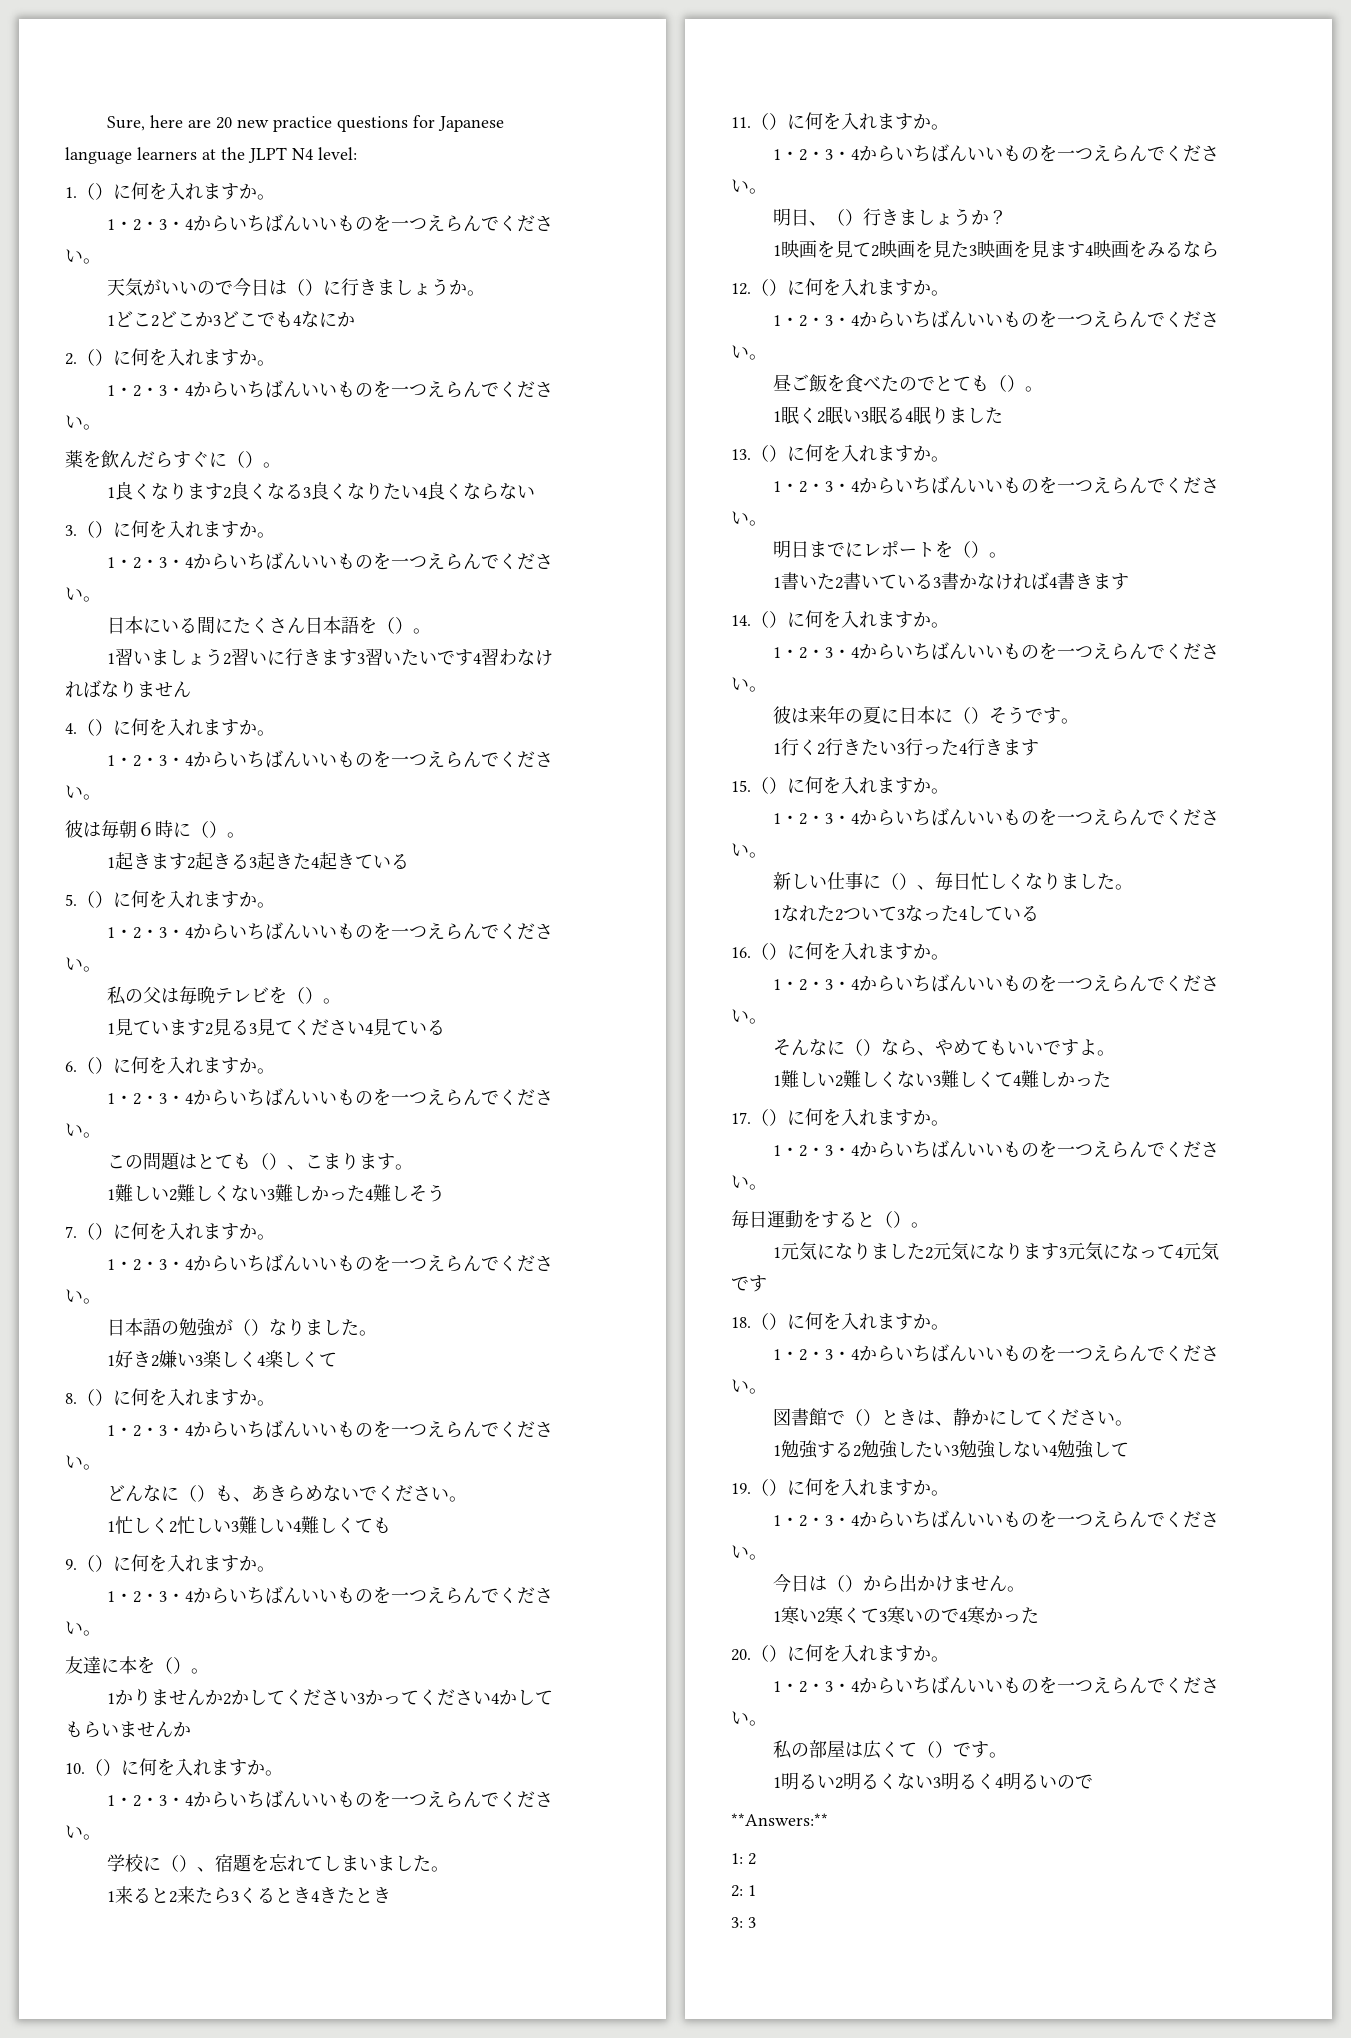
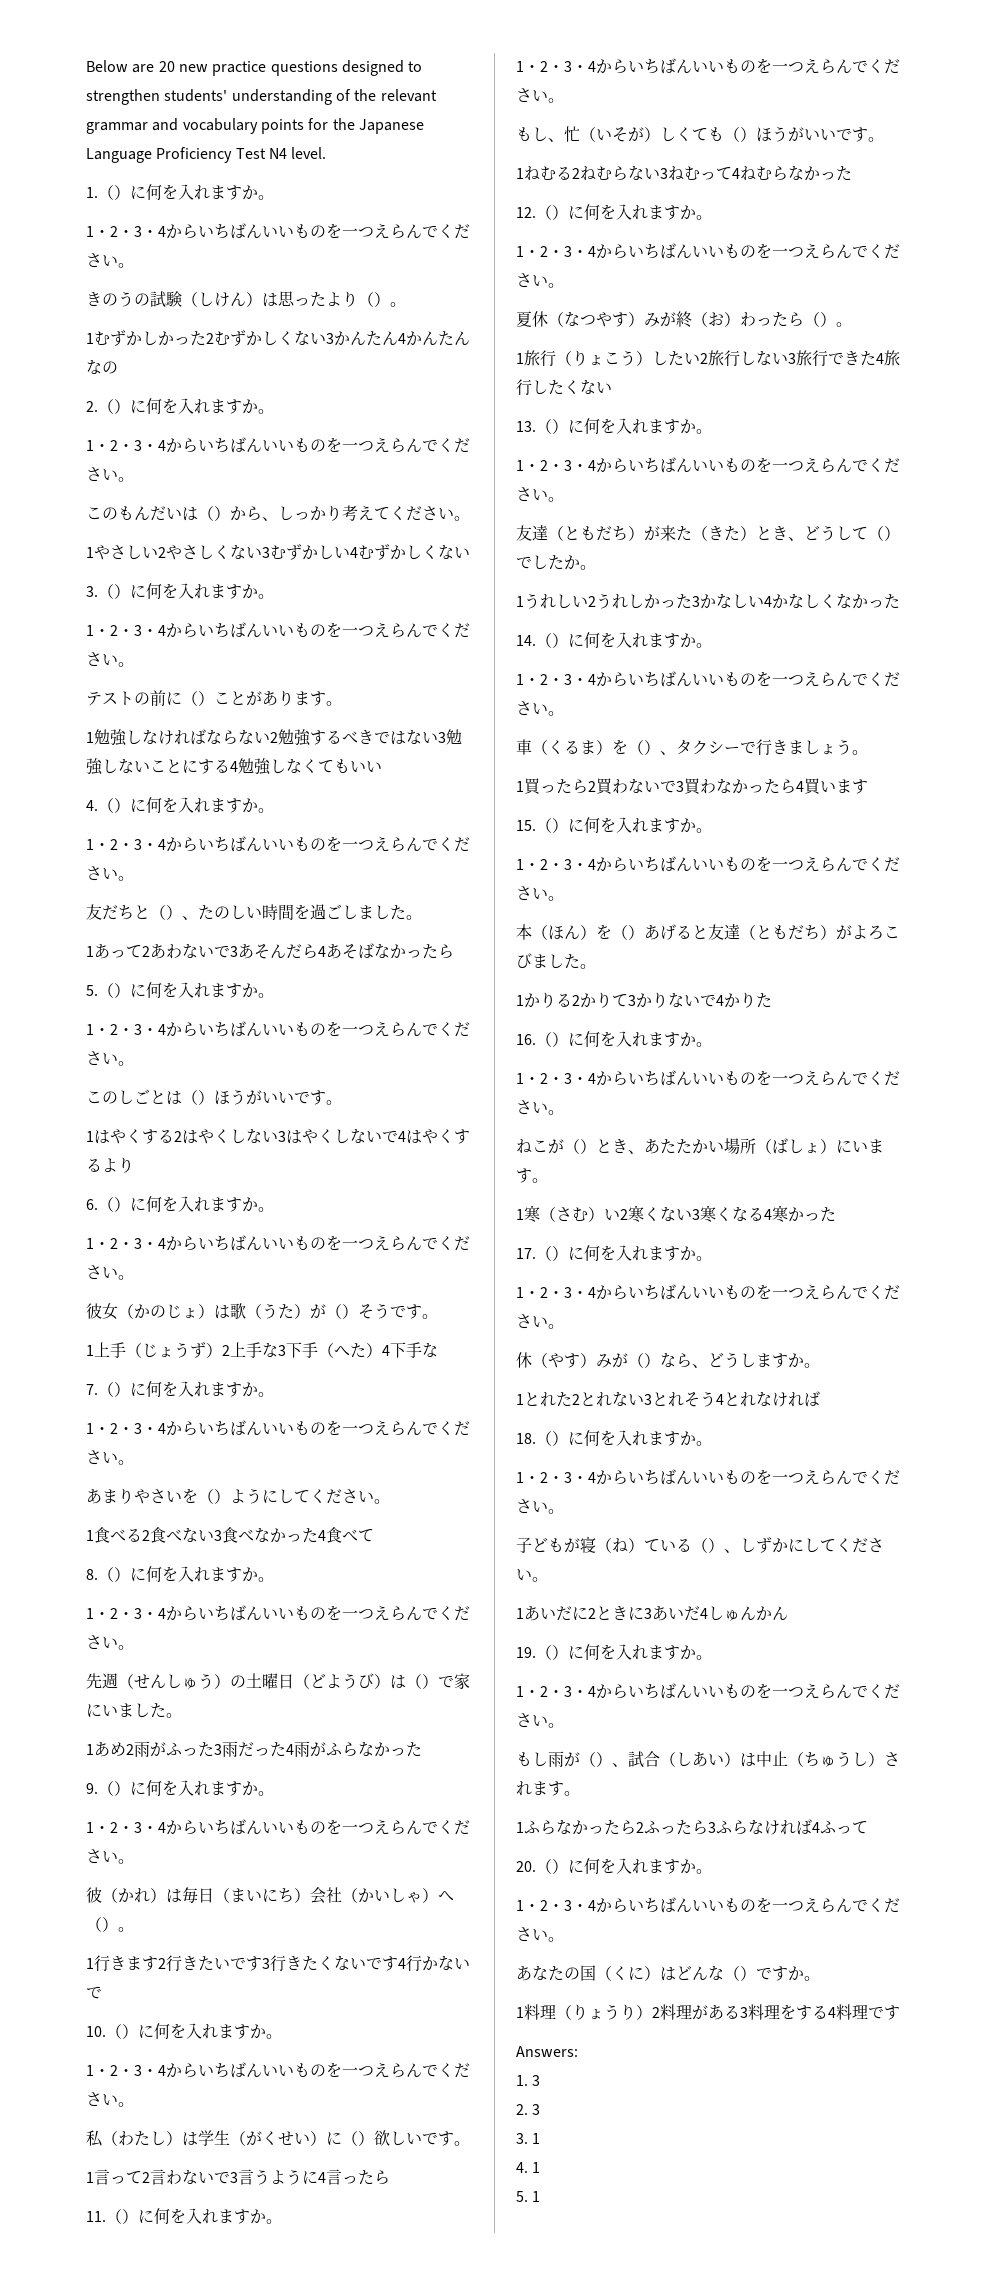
- Sure, here are 20 new practice questions for Japanese language learners at the JLPT N4 level:
+ Below are 20 new practice questions designed to strengthen students' understanding of the relevant grammar and vocabulary points for the Japanese Language Proficiency Test N4 level.
- 天気がいいので今日は（）に行きましょうか。
- 1どこ2どこか3どこでも4なにか
+ きのうの試験（しけん）は思ったより（）。
+ 1むずかしかった2むずかしくない3かんたん4かんたんなの
- 薬を飲んだらすぐに（）。
- 1良くなります2良くなる3良くなりたい4良くならない
+ このもんだいは（）から、しっかり考えてください。
+ 1やさしい2やさしくない3むずかしい4むずかしくない
- 日本にいる間にたくさん日本語を（）。
- 1習いましょう2習いに行きます3習いたいです4習わなければなりません
+ テストの前に（）ことがあります。
+ 1勉強しなければならない2勉強するべきではない3勉強しないことにする4勉強しなくてもいい
- 彼は毎朝６時に（）。
- 1起きます2起きる3起きた4起きている
+ 友だちと（）、たのしい時間を過ごしました。
+ 1あって2あわないで3あそんだら4あそばなかったら
- 私の父は毎晩テレビを（）。
- 1見ています2見る3見てください4見ている
+ このしごとは（）ほうがいいです。
+ 1はやくする2はやくしない3はやくしないで4はやくするより
- この問題はとても（）、こまります。
- 1難しい2難しくない3難しかった4難しそう
+ 彼女（かのじょ）は歌（うた）が（）そうです。
+ 1上手（じょうず）2上手な3下手（へた）4下手な
- 日本語の勉強が（）なりました。
- 1好き2嫌い3楽しく4楽しくて
+ あまりやさいを（）ようにしてください。
+ 1食べる2食べない3食べなかった4食べて
- どんなに（）も、あきらめないでください。
- 1忙しく2忙しい3難しい4難しくても
+ 先週（せんしゅう）の土曜日（どようび）は（）で家にいました。
+ 1あめ2雨がふった3雨だった4雨がふらなかった
- 友達に本を（）。
- 1かりませんか2かしてください3かってください4かしてもらいませんか
+ 彼（かれ）は毎日（まいにち）会社（かいしゃ）へ（）。
+ 1行きます2行きたいです3行きたくないです4行かないで
- 学校に（）、宿題を忘れてしまいました。
- 1来ると2来たら3くるとき4きたとき
+ 私（わたし）は学生（がくせい）に（）欲しいです。
+ 1言って2言わないで3言うように4言ったら
- 明日、（）行きましょうか？
- 1映画を見て2映画を見た3映画を見ます4映画をみるなら
+ もし、忙（いそが）しくても（）ほうがいいです。
+ 1ねむる2ねむらない3ねむって4ねむらなかった
- 昼ご飯を食べたのでとても（）。
- 1眠く2眠い3眠る4眠りました
+ 夏休（なつやす）みが終（お）わったら（）。
+ 1旅行（りょこう）したい2旅行しない3旅行できた4旅行したくない
- 明日までにレポートを（）。
- 1書いた2書いている3書かなければ4書きます
+ 友達（ともだち）が来た（きた）とき、どうして（）でしたか。
+ 1うれしい2うれしかった3かなしい4かなしくなかった
- 彼は来年の夏に日本に（）そうです。
- 1行く2行きたい3行った4行きます
+ 車（くるま）を（）、タクシーで行きましょう。
+ 1買ったら2買わないで3買わなかったら4買います
- 新しい仕事に（）、毎日忙しくなりました。
- 1なれた2ついて3なった4している
+ 本（ほん）を（）あげると友達（ともだち）がよろこびました。
+ 1かりる2かりて3かりないで4かりた
- そんなに（）なら、やめてもいいですよ。
- 1難しい2難しくない3難しくて4難しかった
+ ねこが（）とき、あたたかい場所（ばしょ）にいます。
+ 1寒（さむ）い2寒くない3寒くなる4寒かった
- 毎日運動をすると（）。
- 1元気になりました2元気になります3元気になって4元気です
+ 休（やす）みが（）なら、どうしますか。
+ 1とれた2とれない3とれそう4とれなければ
- 図書館で（）ときは、静かにしてください。
+ 子どもが寝（ね）ている（）、しずかにしてください。
- 1勉強する2勉強したい3勉強しない4勉強して
+ 1あいだに2ときに3あいだ4しゅんかん
- 今日は（）から出かけません。
- 1寒い2寒くて3寒いので4寒かった
+ もし雨が（）、試合（しあい）は中止（ちゅうし）されます。
+ 1ふらなかったら2ふったら3ふらなければ4ふって
- 私の部屋は広くて（）です。
- 1明るい2明るくない3明るく4明るいので
- **Answers:**
- 1: 2
- 2: 1
- 3: 3
+ あなたの国（くに）はどんな（）ですか。
+ 1料理（りょうり）2料理がある3料理をする4料理です
+ Answers:
+ 1. 3
+ 2. 3
+ 3. 1
+ 4. 1
+ 5. 1

